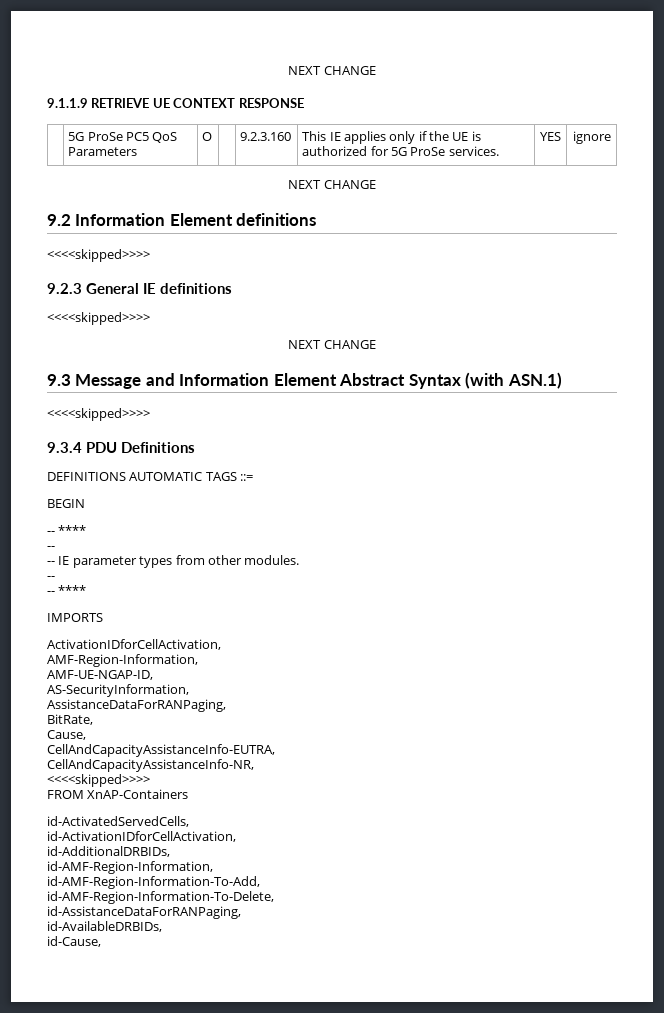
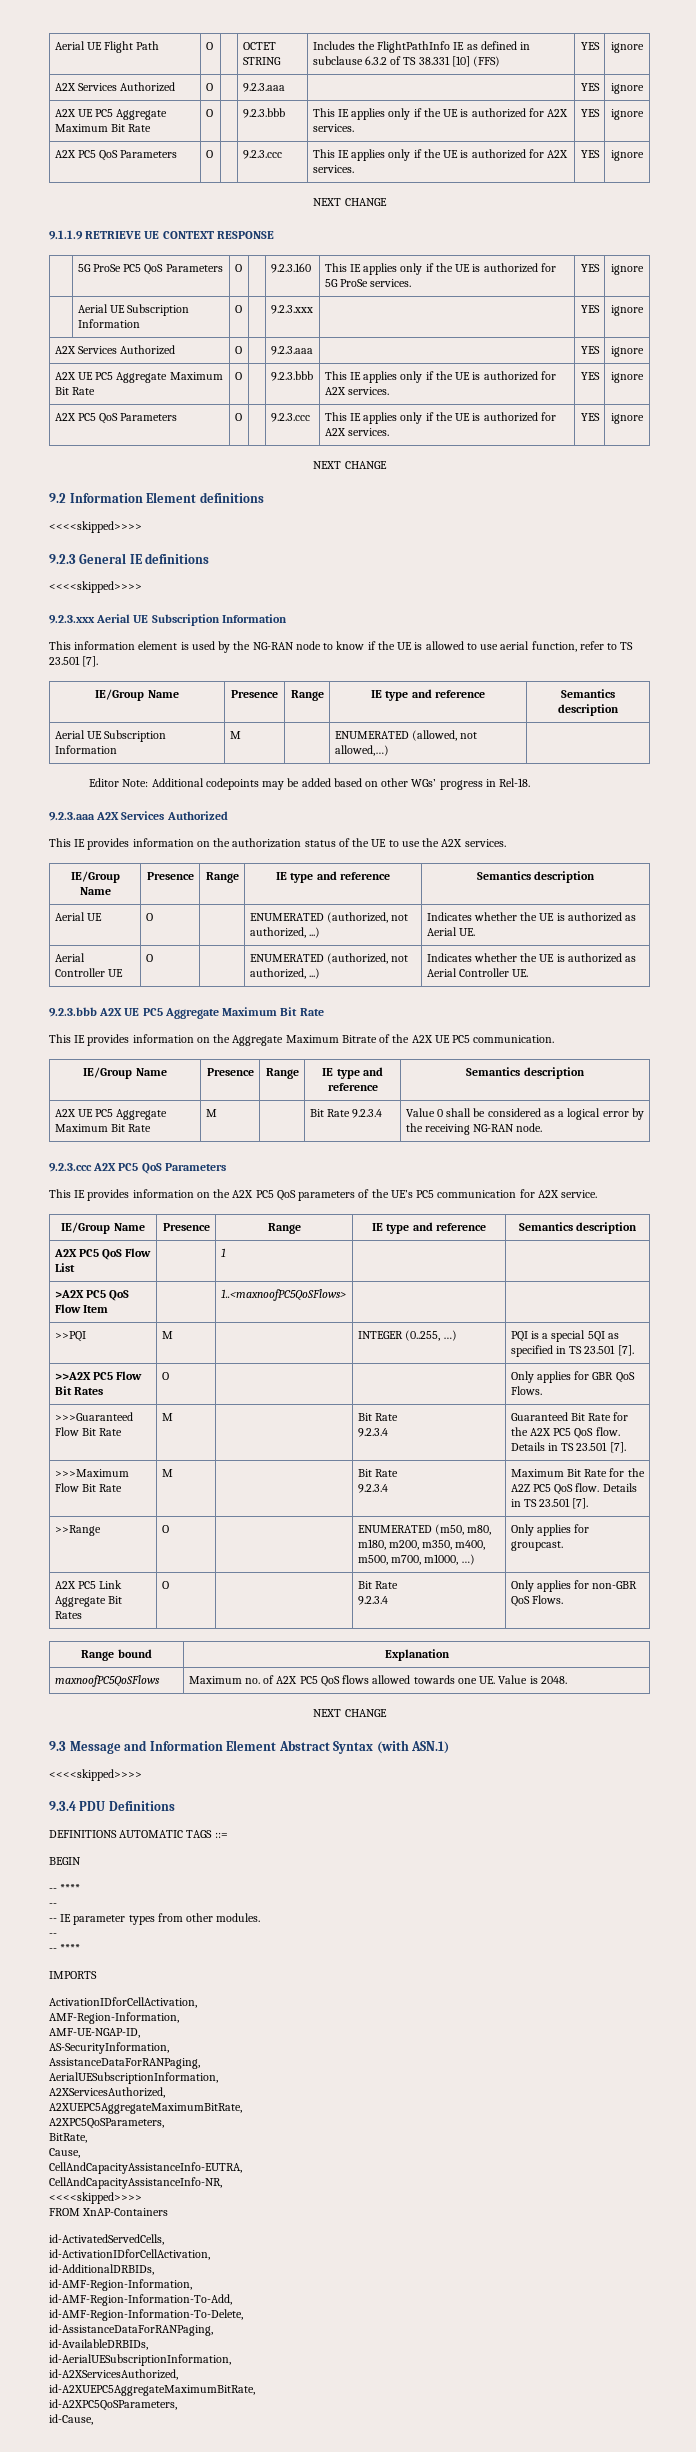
+ Aerial UE Flight Path | O | | OCTET STRING | Includes the FlightPathInfo IE as defined in subclause 6.3.2 of TS 38.331 [10] (FFS) | YES | ignore
+ A2X Services Authorized | O | | 9.2.3.aaa | | YES | ignore
+ A2X UE PC5 Aggregate Maximum Bit Rate | O | | 9.2.3.bbb | This IE applies only if the UE is authorized for A2X services. | YES | ignore
+ A2X PC5 QoS Parameters | O | | 9.2.3.ccc | This IE applies only if the UE is authorized for A2X services. | YES | ignore
+ | Aerial UE Subscription Information | O | | 9.2.3.xxx | | YES | ignore
+ A2X Services Authorized | O | | 9.2.3.aaa | | YES | ignore
+ A2X UE PC5 Aggregate Maximum Bit Rate | O | | 9.2.3.bbb | This IE applies only if the UE is authorized for A2X services. | YES | ignore
+ A2X PC5 QoS Parameters | O | | 9.2.3.ccc | This IE applies only if the UE is authorized for A2X services. | YES | ignore
+ 9.2.3.xxx Aerial UE Subscription Information
+ This information element is used by the NG-RAN node to know if the UE is allowed to use aerial function, refer to TS 23.501 [7].
+ IE/Group Name | Presence | Range | IE type and reference | Semantics description
+ Aerial UE Subscription Information | M | | ENUMERATED (allowed, not allowed,…) |
+ Editor Note: Additional codepoints may be added based on other WGs’ progress in Rel-18.
+ 9.2.3.aaa A2X Services Authorized
+ This IE provides information on the authorization status of the UE to use the A2X services.
+ IE/Group Name | Presence | Range | IE type and reference | Semantics description
+ Aerial UE | O | | ENUMERATED (authorized, not authorized, ...) | Indicates whether the UE is authorized as Aerial UE.
+ Aerial Controller UE | O | | ENUMERATED (authorized, not authorized, ...) | Indicates whether the UE is authorized as Aerial Controller UE.
+ 9.2.3.bbb A2X UE PC5 Aggregate Maximum Bit Rate
+ This IE provides information on the Aggregate Maximum Bitrate of the A2X UE PC5 communication.
+ IE/Group Name | Presence | Range | IE type and reference | Semantics description
+ A2X UE PC5 Aggregate Maximum Bit Rate | M | | Bit Rate 9.2.3.4 | Value 0 shall be considered as a logical error by the receiving NG-RAN node.
+ 9.2.3.ccc A2X PC5 QoS Parameters
+ This IE provides information on the A2X PC5 QoS parameters of the UE’s PC5 communication for A2X service.
+ IE/Group Name | Presence | Range | IE type and reference | Semantics description
+ A2X PC5 QoS Flow List | | 1 | |
+ >A2X PC5 QoS Flow Item | | 1..<maxnoofPC5QoSFlows> | |
+ >>PQI | M | | INTEGER (0..255, …) | PQI is a special 5QI as specified in TS 23.501 [7].
+ >>A2X PC5 Flow Bit Rates | O | | | Only applies for GBR QoS Flows.
+ >>>Guaranteed Flow Bit Rate | M | | Bit Rate
+ 9.2.3.4 | Guaranteed Bit Rate for the A2X PC5 QoS flow. Details in TS 23.501 [7].
+ >>>Maximum Flow Bit Rate | M | | Bit Rate
+ 9.2.3.4 | Maximum Bit Rate for the A2Z PC5 QoS flow. Details in TS 23.501 [7].
+ >>Range | O | | ENUMERATED (m50, m80, m180, m200, m350, m400, m500, m700, m1000, …) | Only applies for groupcast.
+ A2X PC5 Link Aggregate Bit Rates | O | | Bit Rate
+ 9.2.3.4 | Only applies for non-GBR QoS Flows.
+ Range bound | Explanation
+ maxnoofPC5QoSFlows | Maximum no. of A2X PC5 QoS flows allowed towards one UE. Value is 2048.
+ AerialUESubscriptionInformation,
+ A2XServicesAuthorized,
+ A2XUEPC5AggregateMaximumBitRate,
+ A2XPC5QoSParameters,
+ id-AerialUESubscriptionInformation,
+ id-A2XServicesAuthorized,
+ id-A2XUEPC5AggregateMaximumBitRate,
+ id-A2XPC5QoSParameters,

